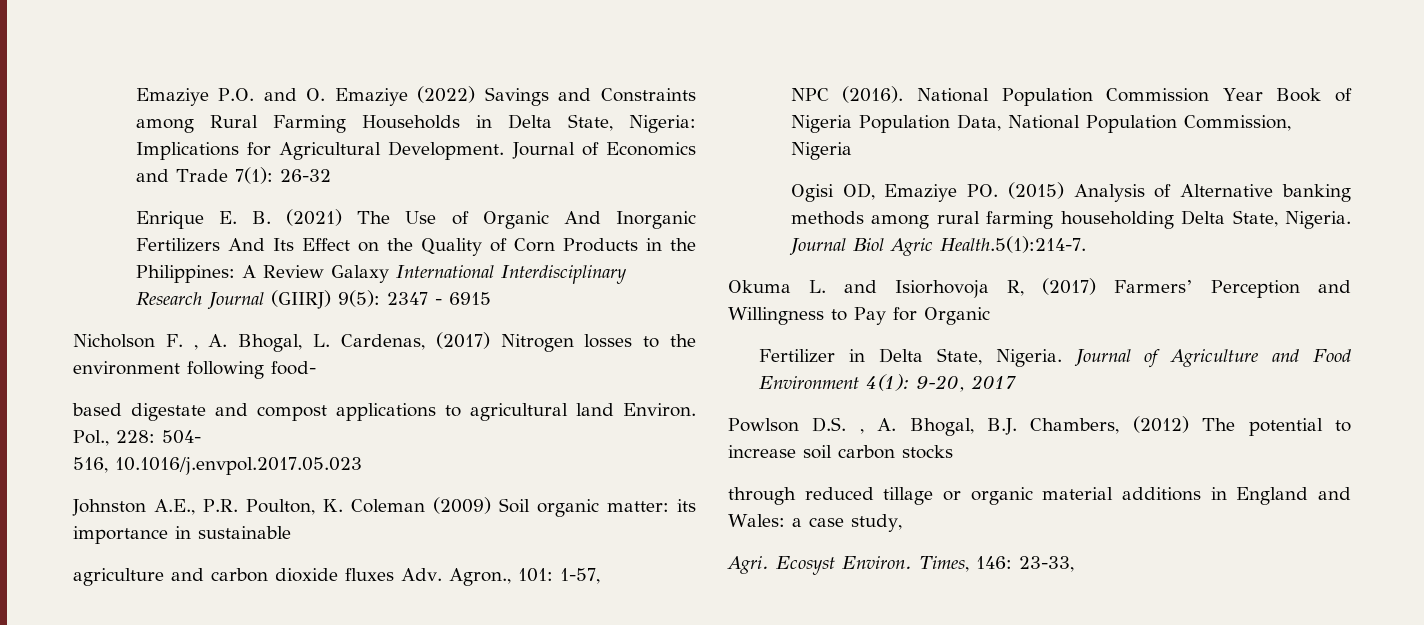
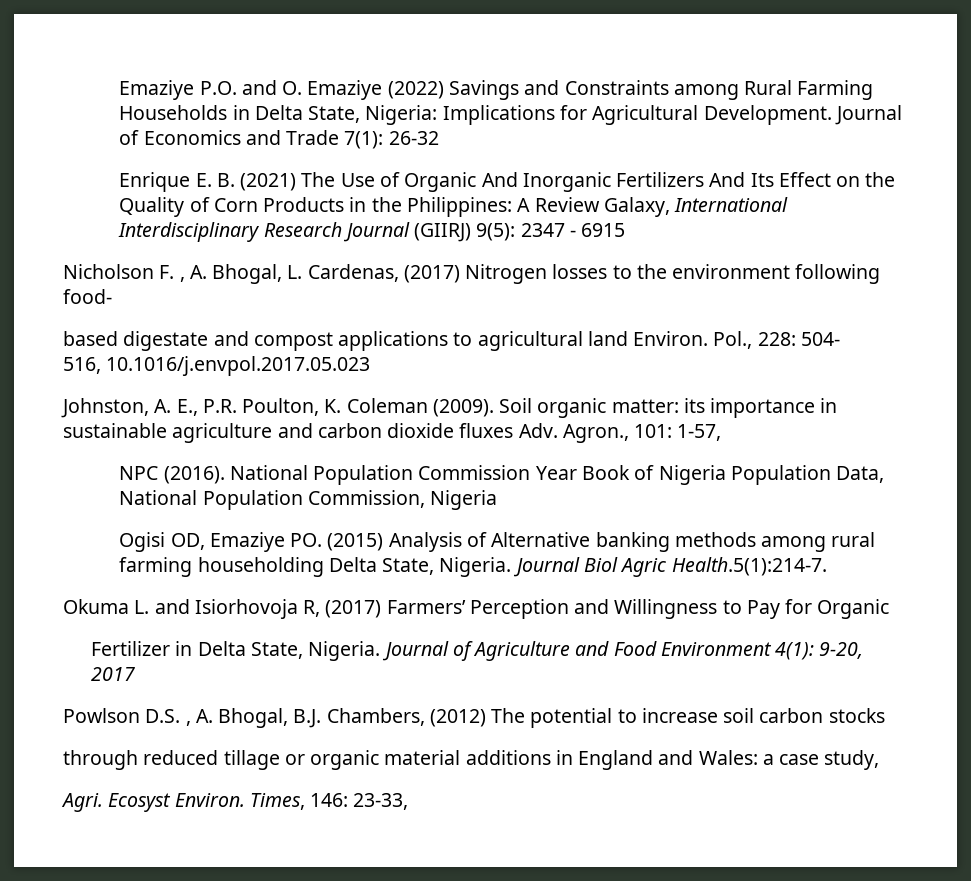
- Enrique E. B. (2021) The Use of Organic And Inorganic Fertilizers And Its Effect on the Quality of Corn Products in the Philippines: A Review Galaxy International Interdisciplinary Research Journal (GIIRJ) 9(5): 2347 - 6915
+ Enrique E. B. (2021) The Use of Organic And Inorganic Fertilizers And Its Effect on the Quality of Corn Products in the Philippines: A Review Galaxy, International Interdisciplinary Research Journal (GIIRJ) 9(5): 2347 - 6915
- Johnston A.E., P.R. Poulton, K. Coleman (2009) Soil organic matter: its importance in sustainable
- agriculture and carbon dioxide fluxes Adv. Agron., 101: 1-57,
+ Johnston, A. E., P.R. Poulton, K. Coleman (2009). Soil organic matter: its importance in sustainable agriculture and carbon dioxide fluxes Adv. Agron., 101: 1-57,

